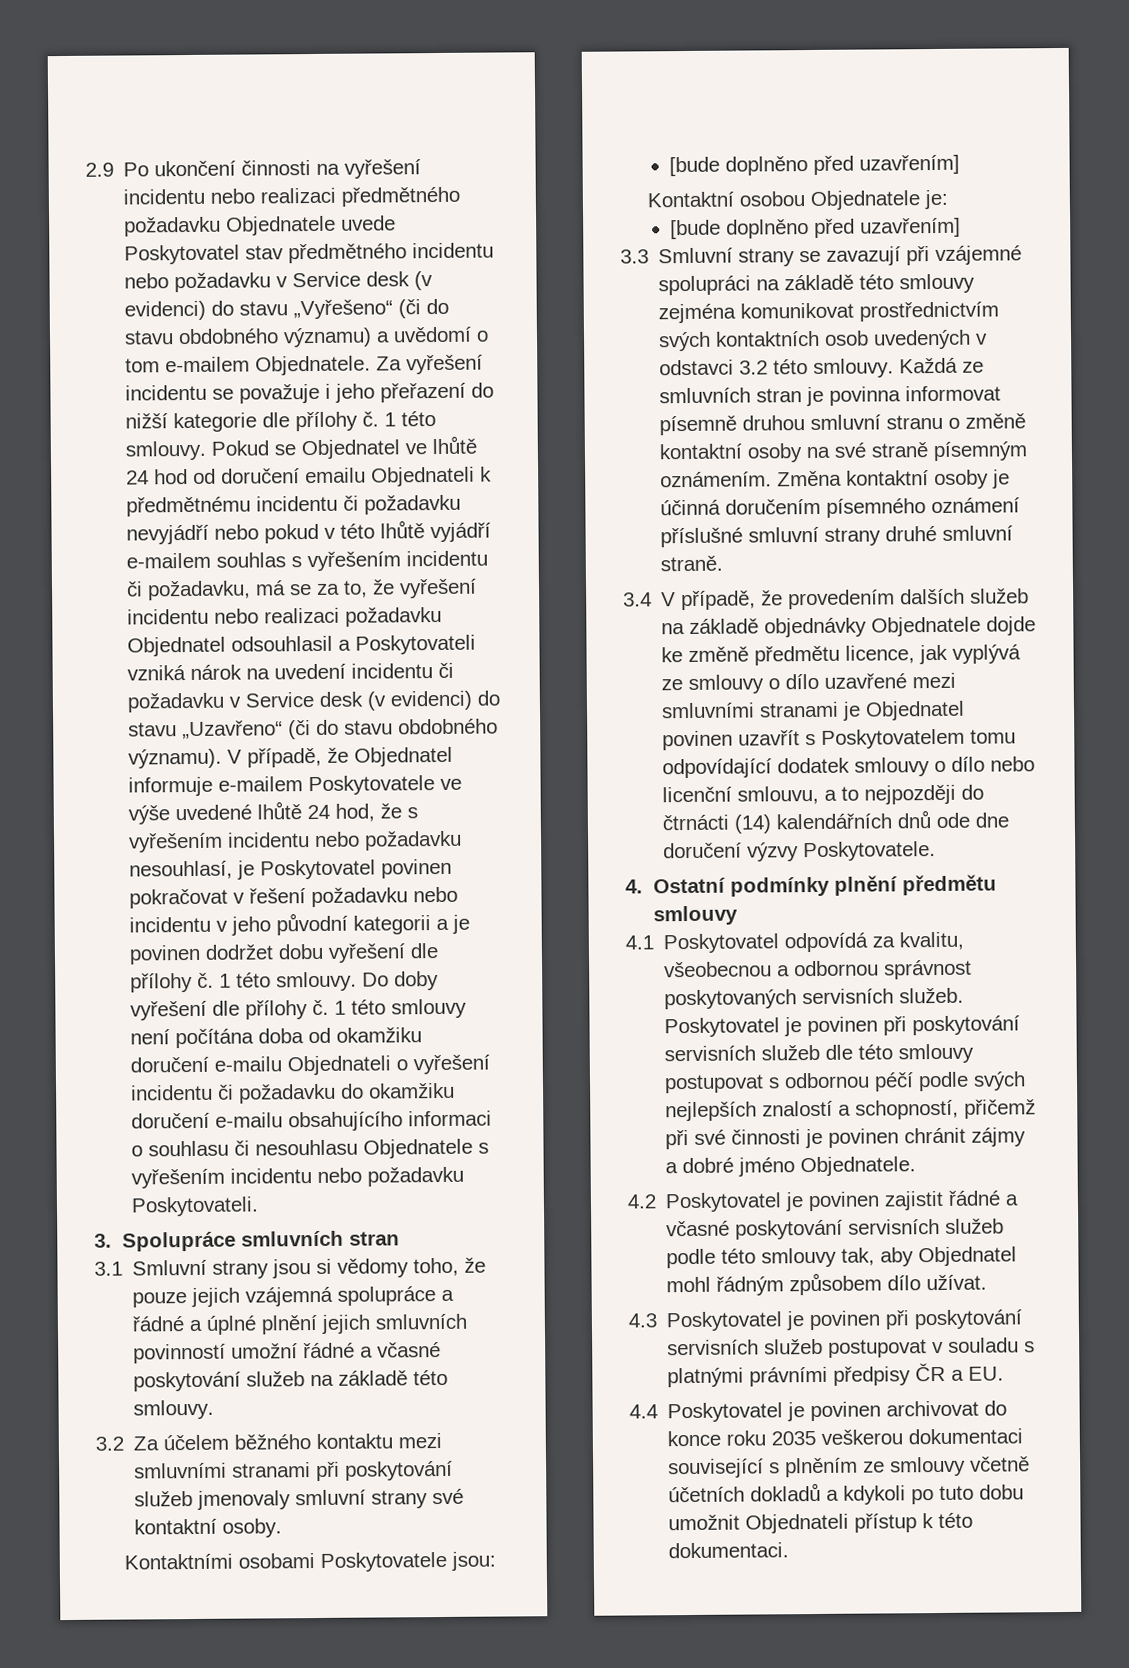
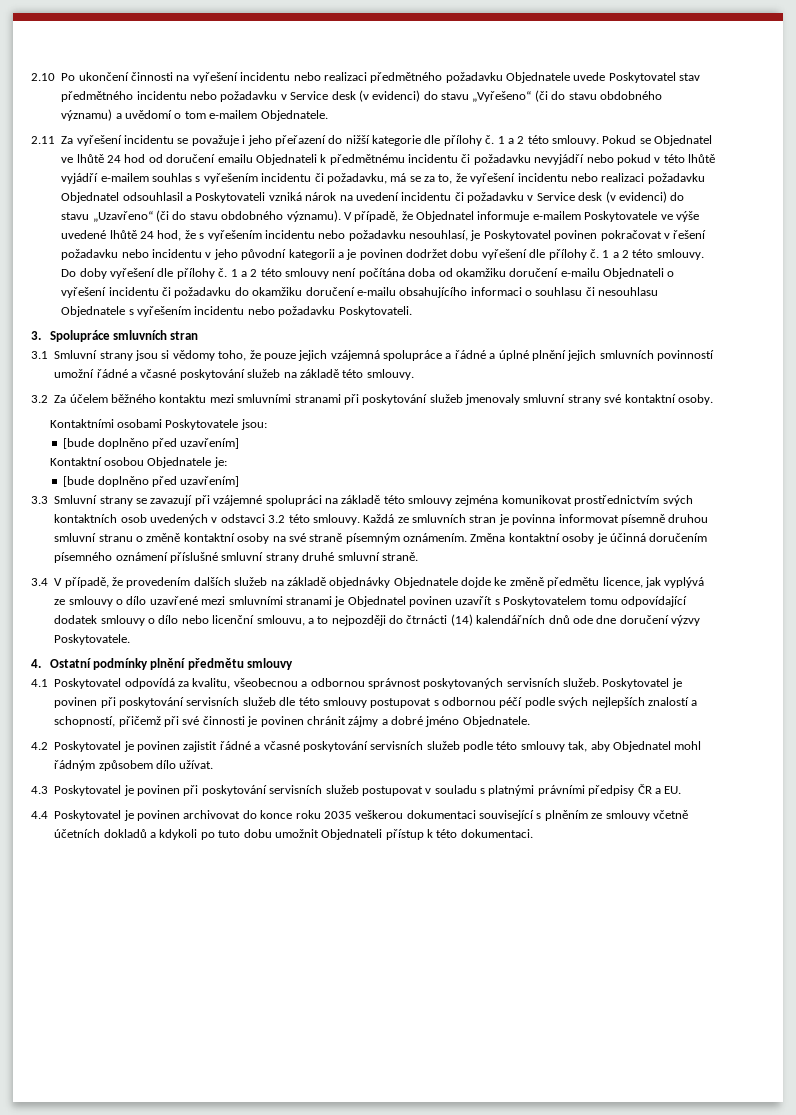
- 2.9 Po ukončení činnosti na vyřešení incidentu nebo realizaci předmětného požadavku Objednatele uvede Poskytovatel stav předmětného incidentu nebo požadavku v Service desk (v evidenci) do stavu „Vyřešeno“ (či do stavu obdobného významu) a uvědomí o tom e-mailem Objednatele. Za vyřešení incidentu se považuje i jeho přeřazení do nižší kategorie dle přílohy č. 1 této smlouvy.
+ 2.10 Po ukončení činnosti na vyřešení incidentu nebo realizaci předmětného požadavku Objednatele uvede Poskytovatel stav předmětného incidentu nebo požadavku v Service desk (v evidenci) do stavu „Vyřešeno“ (či do stavu obdobného významu) a uvědomí o tom e-mailem Objednatele.
+ 2.11 Za vyřešení incidentu se považuje i jeho přeřazení do nižší kategorie dle přílohy č. 1 a 2 této smlouvy.
- V případě, že Objednatel informuje e-mailem Poskytovatele ve výše uvedené lhůtě 24 hod, že s vyřešením incidentu nebo požadavku nesouhlasí, je Poskytovatel povinen pokračovat v řešení požadavku nebo incidentu v jeho původní kategorii a je povinen dodržet dobu vyřešení dle přílohy č. 1 této smlouvy.
+ V případě, že Objednatel informuje e-mailem Poskytovatele ve výše uvedené lhůtě 24 hod, že s vyřešením incidentu nebo požadavku nesouhlasí, je Poskytovatel povinen pokračovat v řešení požadavku nebo incidentu v jeho původní kategorii a je povinen dodržet dobu vyřešení dle přílohy č. 1 a 2 této smlouvy.
- 1 této smlouvy není počítána doba od okamžiku doručení e-mailu Objednateli o vyřešení incidentu či požadavku do okamžiku doručení e-mailu obsahujícího informaci o souhlasu či nesouhlasu Objednatele s vyřešením incidentu nebo požadavku Poskytovateli.
+ 1 a 2 této smlouvy není počítána doba od okamžiku doručení e-mailu Objednateli o vyřešení incidentu či požadavku do okamžiku doručení e-mailu obsahujícího informaci o souhlasu či nesouhlasu Objednatele s vyřešením incidentu nebo požadavku Poskytovateli.

